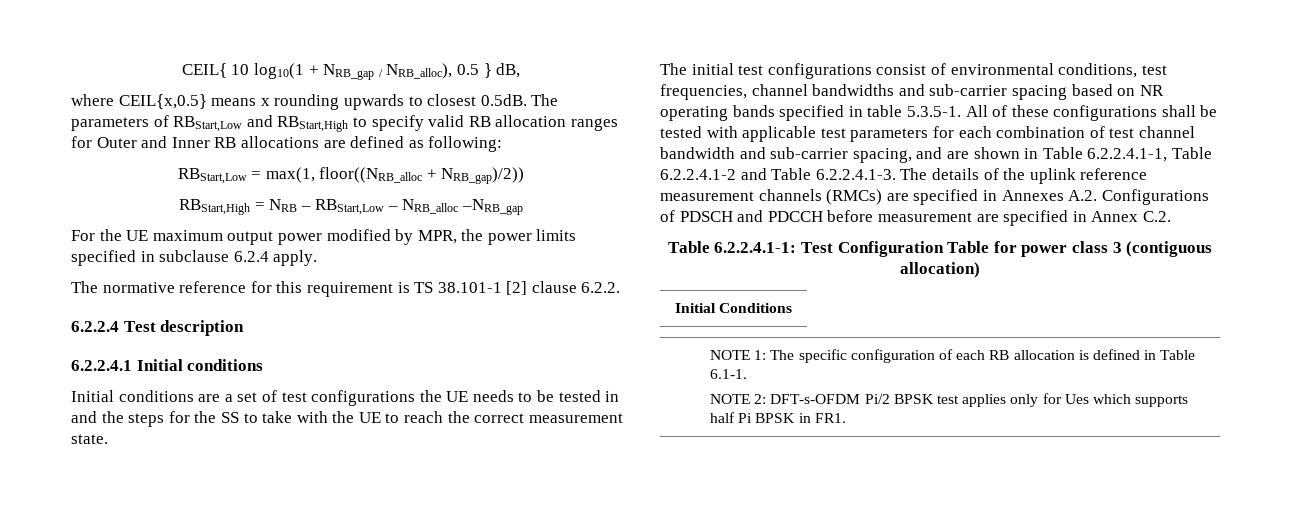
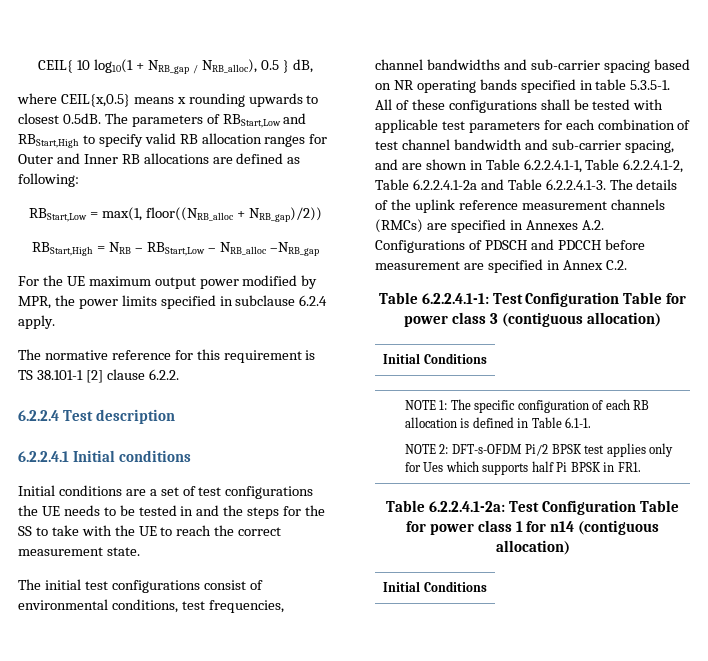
- The initial test configurations consist of environmental conditions, test frequencies, channel bandwidths and sub-carrier spacing based on NR operating bands specified in table 5.3.5-1. All of these configurations shall be tested with applicable test parameters for each combination of test channel bandwidth and sub-carrier spacing, and are shown in Table 6.2.2.4.1-1, Table 6.2.2.4.1-2 and Table 6.2.2.4.1-3. The details of the uplink reference measurement channels (RMCs) are specified in Annexes A.2. Configurations of PDSCH and PDCCH before measurement are specified in Annex C.2.
+ The initial test configurations consist of environmental conditions, test frequencies, channel bandwidths and sub-carrier spacing based on NR operating bands specified in table 5.3.5-1. All of these configurations shall be tested with applicable test parameters for each combination of test channel bandwidth and sub-carrier spacing, and are shown in Table 6.2.2.4.1-1, Table 6.2.2.4.1-2, Table 6.2.2.4.1-2a and Table 6.2.2.4.1-3. The details of the uplink reference measurement channels (RMCs) are specified in Annexes A.2. Configurations of PDSCH and PDCCH before measurement are specified in Annex C.2.
+ Table 6.2.2.4.1-2a: Test Configuration Table for power class 1 for n14 (contiguous allocation)
+ Initial Conditions

